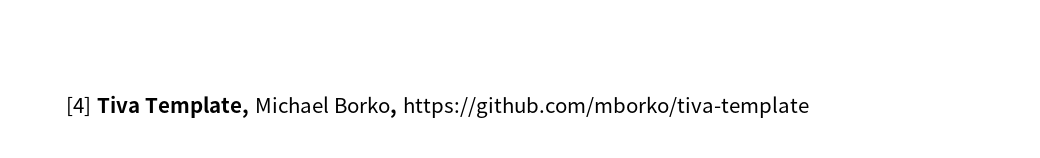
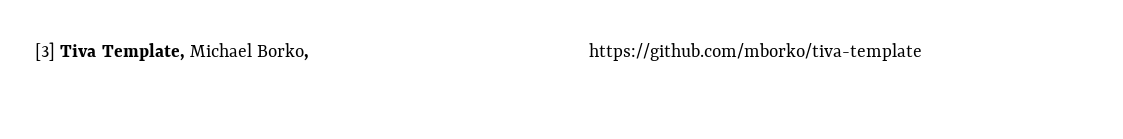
- [4] Tiva Template, Michael Borko, https://github.com/mborko/tiva-template
+ [3] Tiva Template, Michael Borko, https://github.com/mborko/tiva-template

